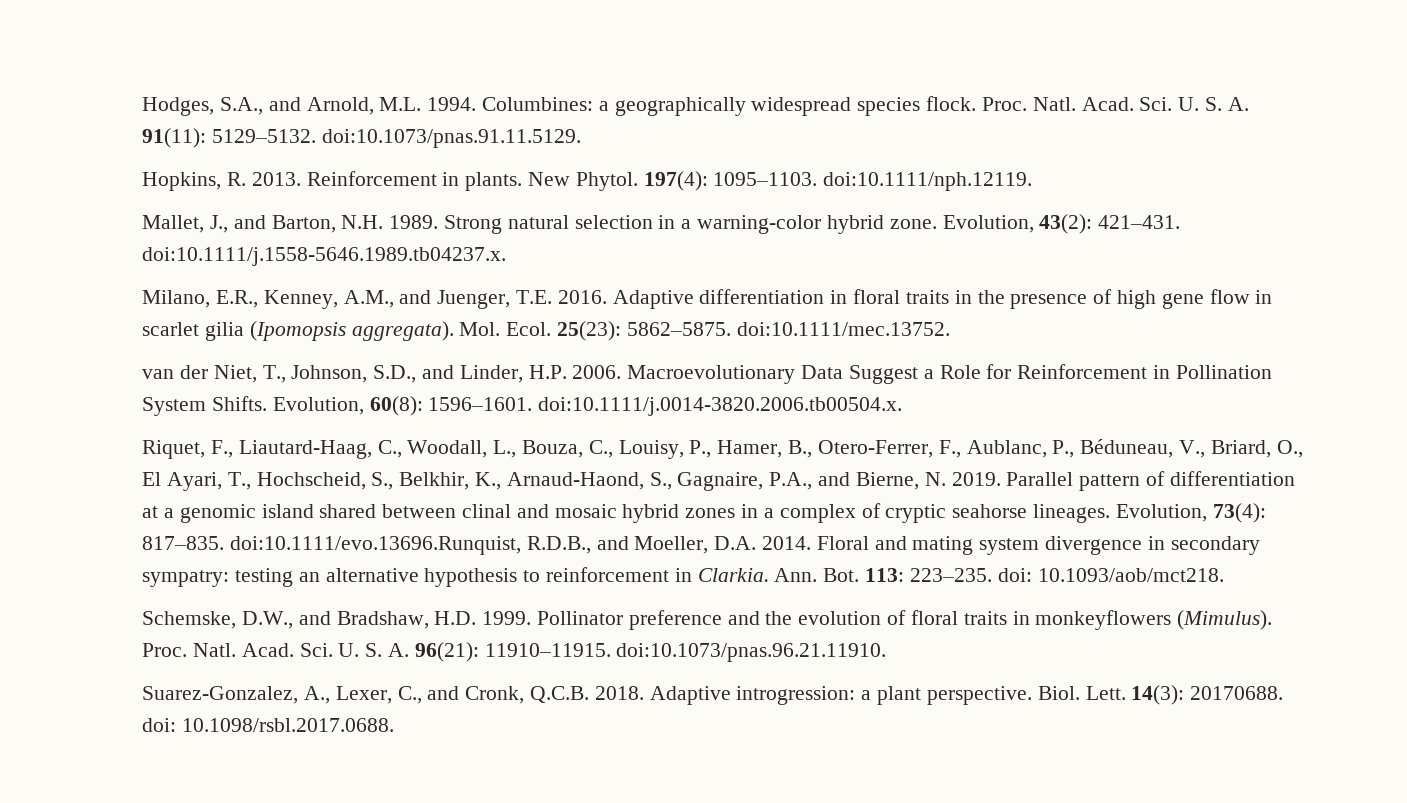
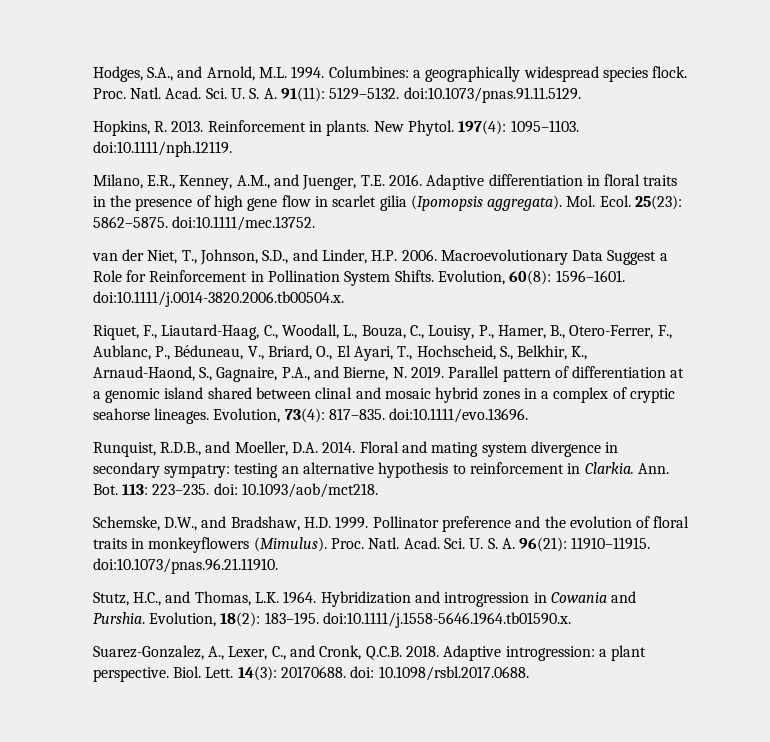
- Mallet, J., and Barton, N.H. 1989. Strong natural selection in a warning-color hybrid zone. Evolution, 43(2): 421–431. doi:10.1111/j.1558-5646.1989.tb04237.x.
- Evolution, 73(4): 817–835. doi:10.1111/evo.13696.Runquist, R.D.B., and Moeller, D.A. 2014.
+ Evolution, 73(4): 817–835. doi:10.1111/evo.13696.
+ Runquist, R.D.B., and Moeller, D.A. 2014.
+ Stutz, H.C., and Thomas, L.K. 1964. Hybridization and introgression in Cowania and Purshia. Evolution, 18(2): 183–195. doi:10.1111/j.1558-5646.1964.tb01590.x.

